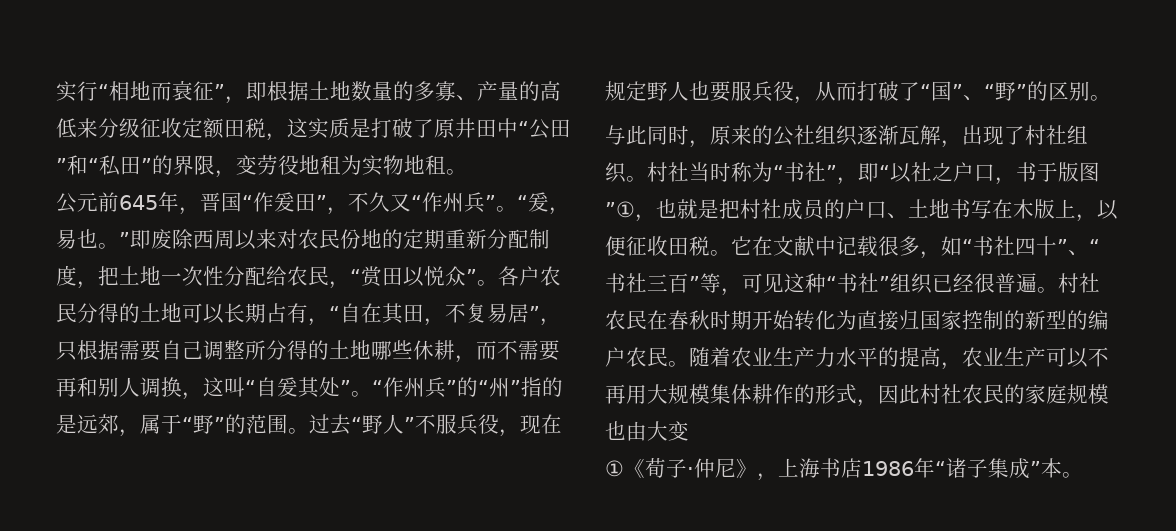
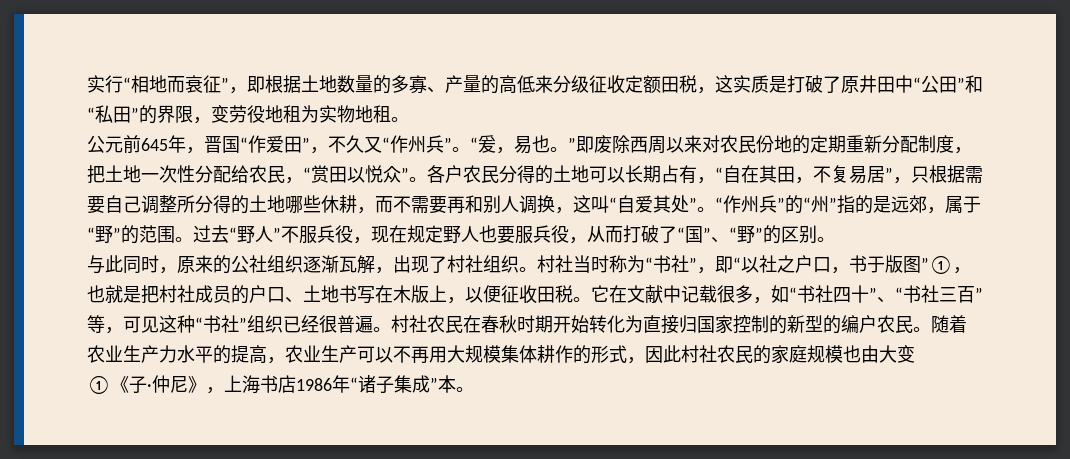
- 公元前645年，晋国“作爰田”，不久又“作州兵”。
+ 公元前645年，晋国“作爱田”，不久又“作州兵”。
- 各户农民分得的土地可以长期占有，“自在其田，不复易居”，只根据需要自己调整所分得的土地哪些休耕，而不需要再和别人调换，这叫“自爰其处”。
+ 各户农民分得的土地可以长期占有，“自在其田，不复易居”，只根据需要自己调整所分得的土地哪些休耕，而不需要再和别人调换，这叫“自爱其处”。
- ①《荀子·仲尼》，上海书店1986年“诸子集成”本。
+ ①《子·仲尼》，上海书店1986年“诸子集成”本。

